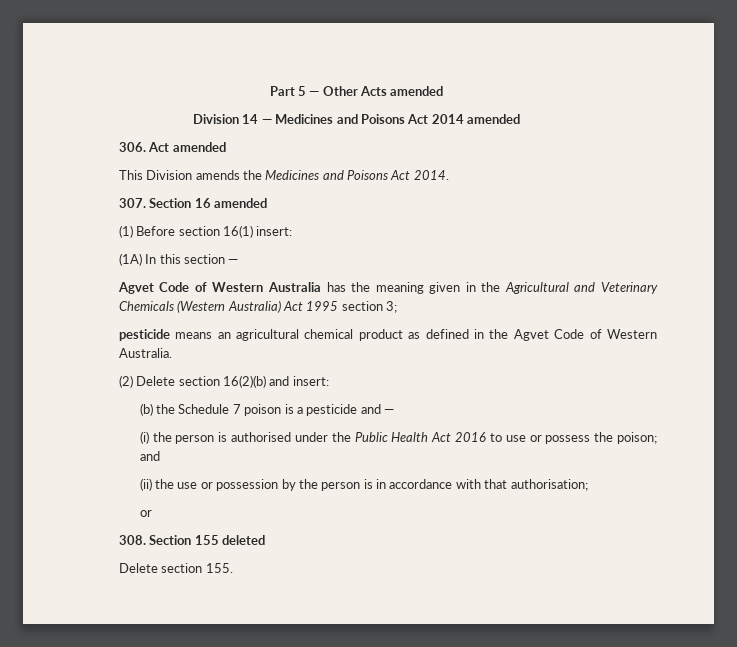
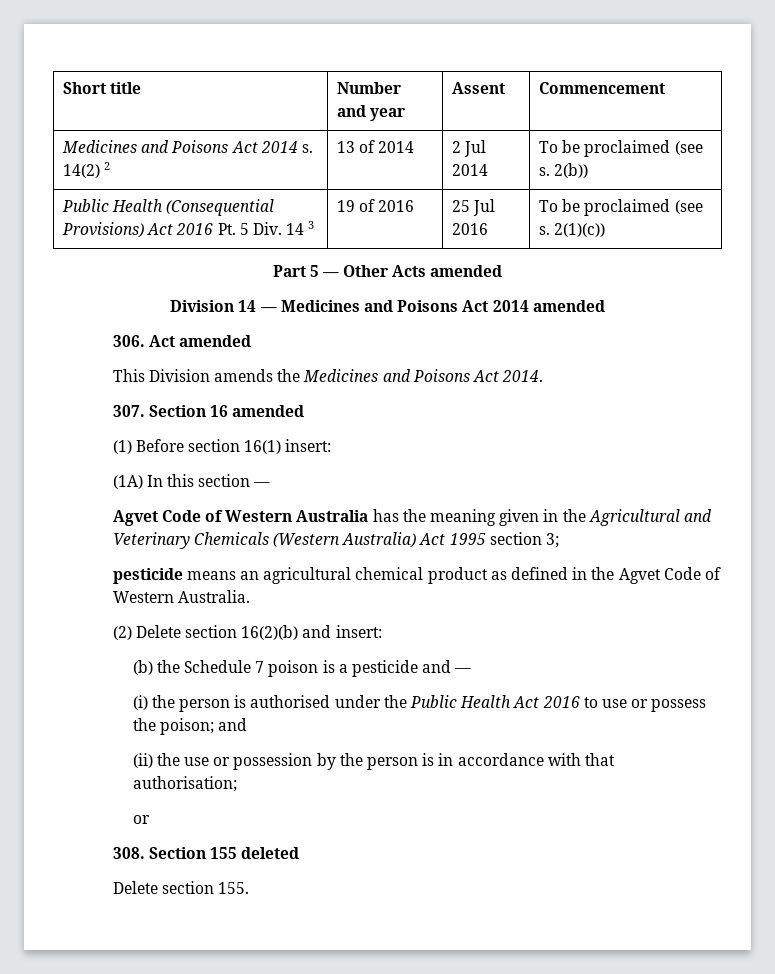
+ Short title | Number and year | Assent | Commencement
+ Medicines and Poisons Act 2014 s. 14(2) 2 | 13 of 2014 | 2 Jul 2014 | To be proclaimed (see s. 2(b))
+ Public Health (Consequential Provisions) Act 2016 Pt. 5 Div. 14 3 | 19 of 2016 | 25 Jul 2016 | To be proclaimed (see s. 2(1)(c))

